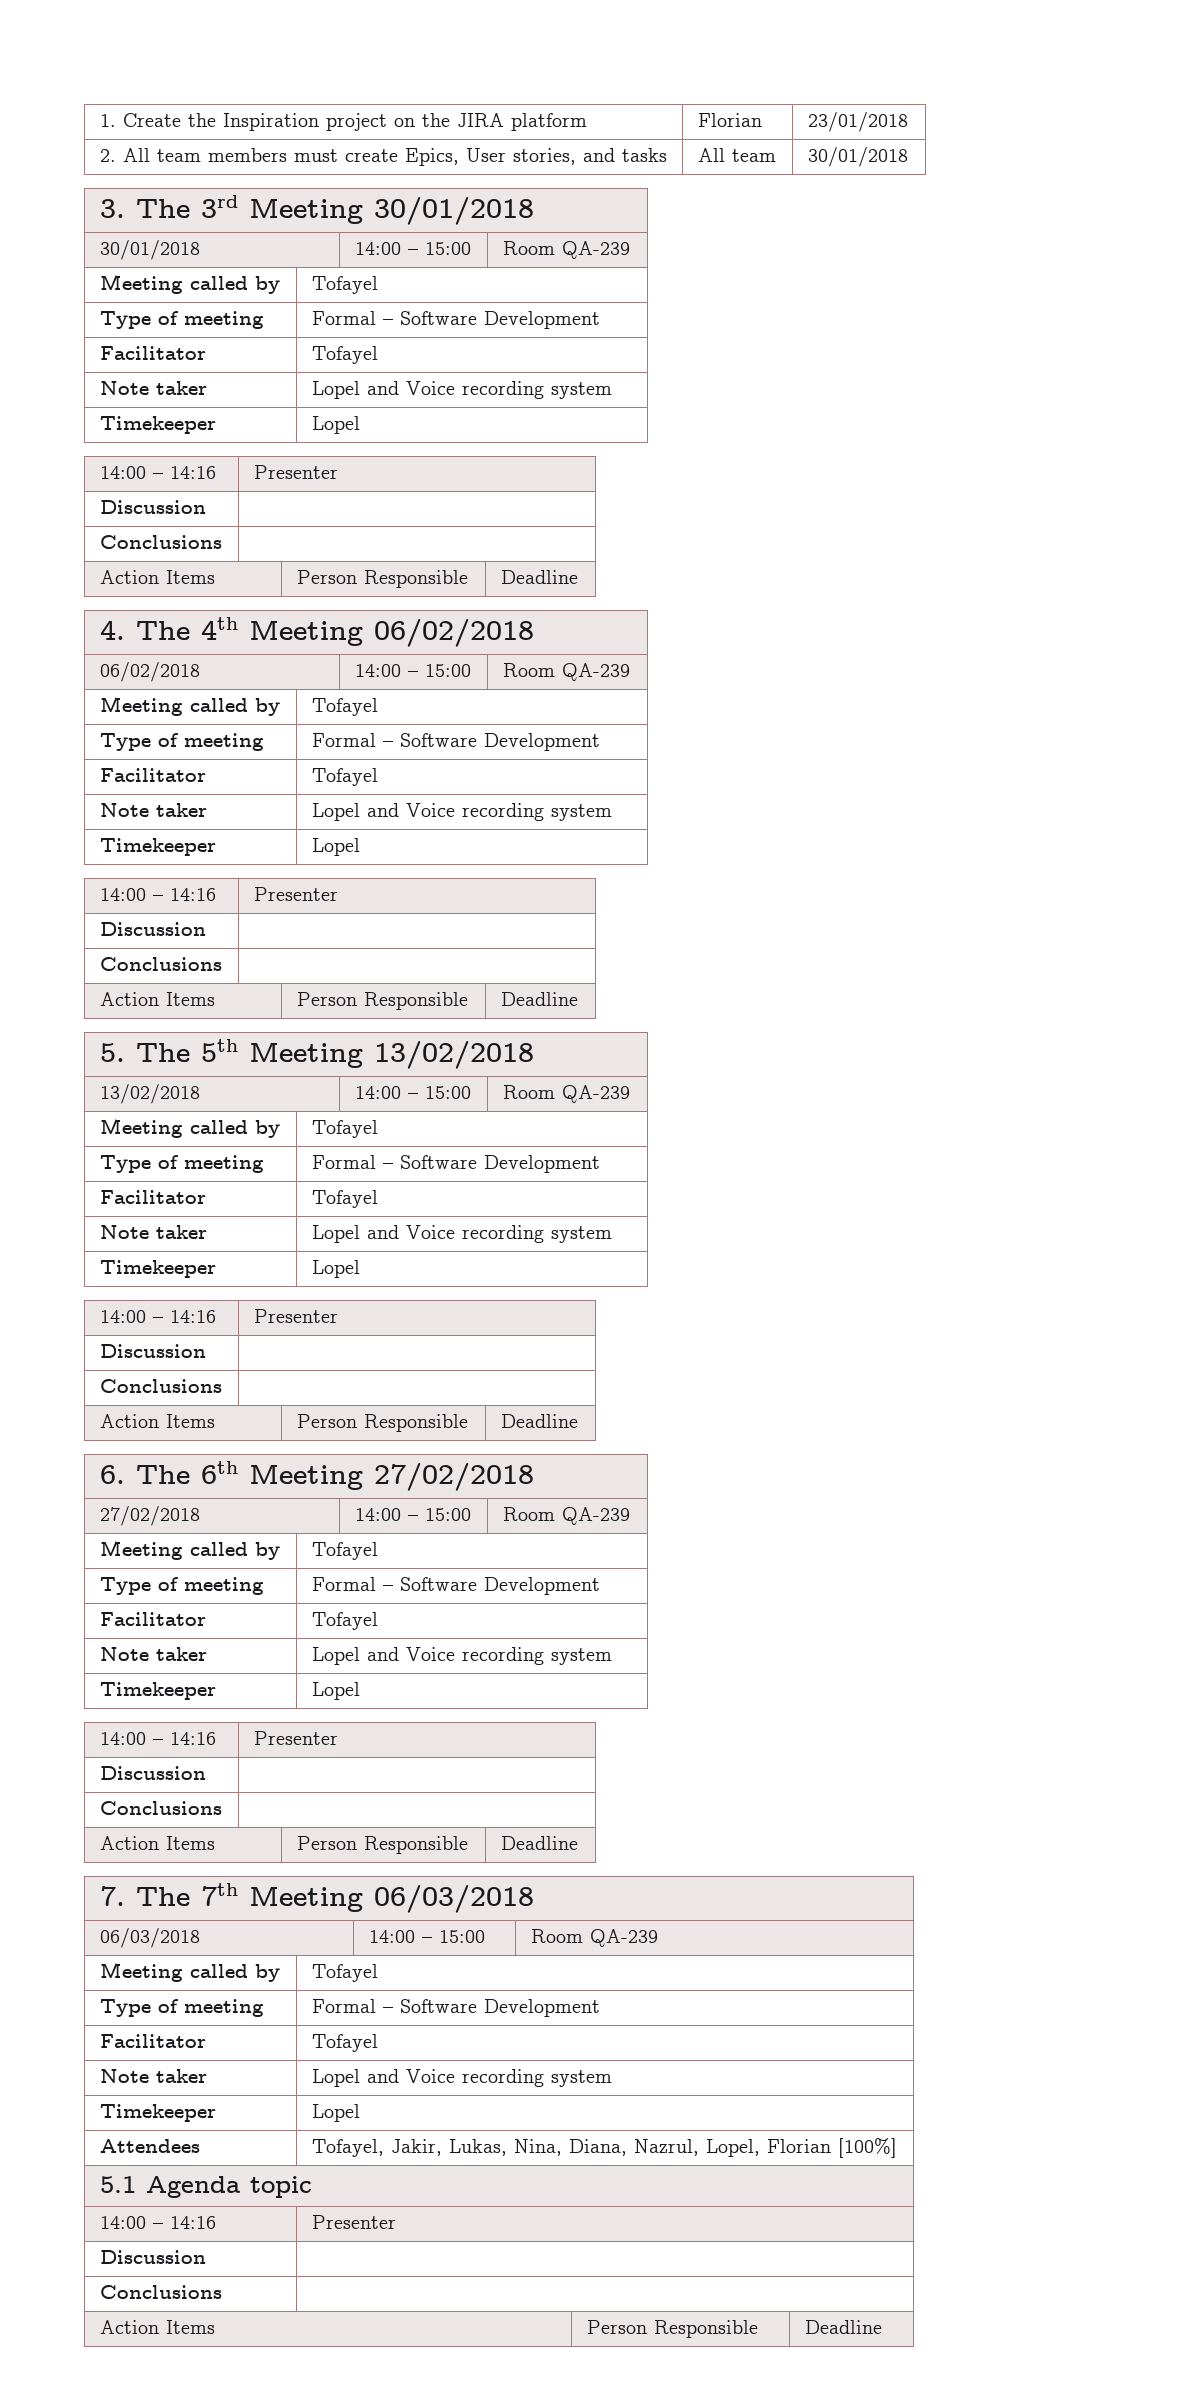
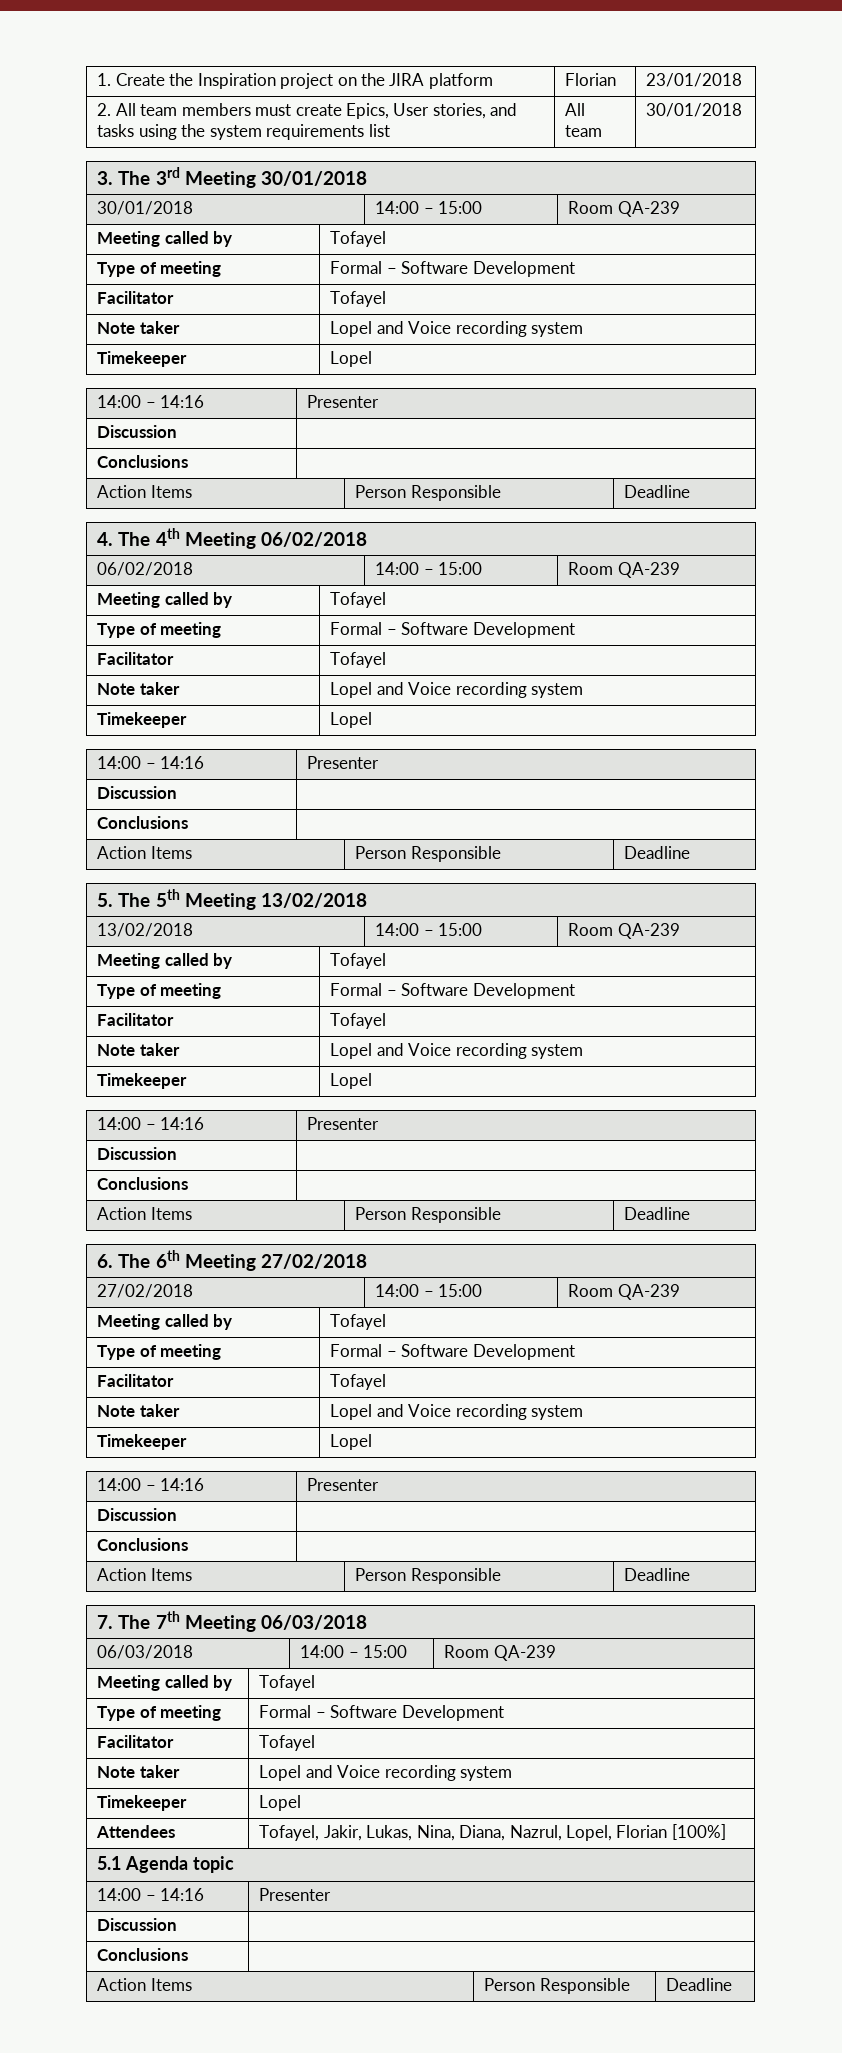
- 2. All team members must create Epics, User stories, and tasks | All team | 30/01/2018
+ 2. All team members must create Epics, User stories, and tasks using the system requirements list | All team | 30/01/2018

